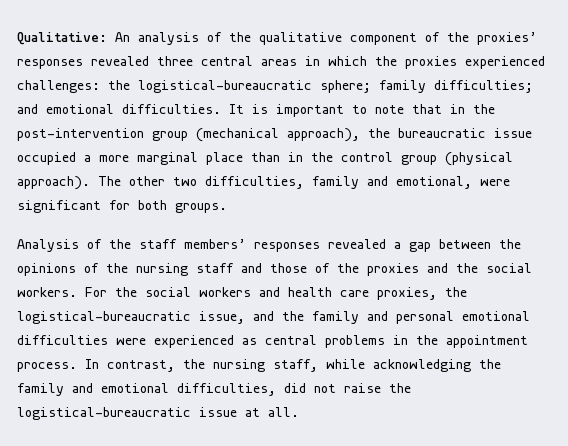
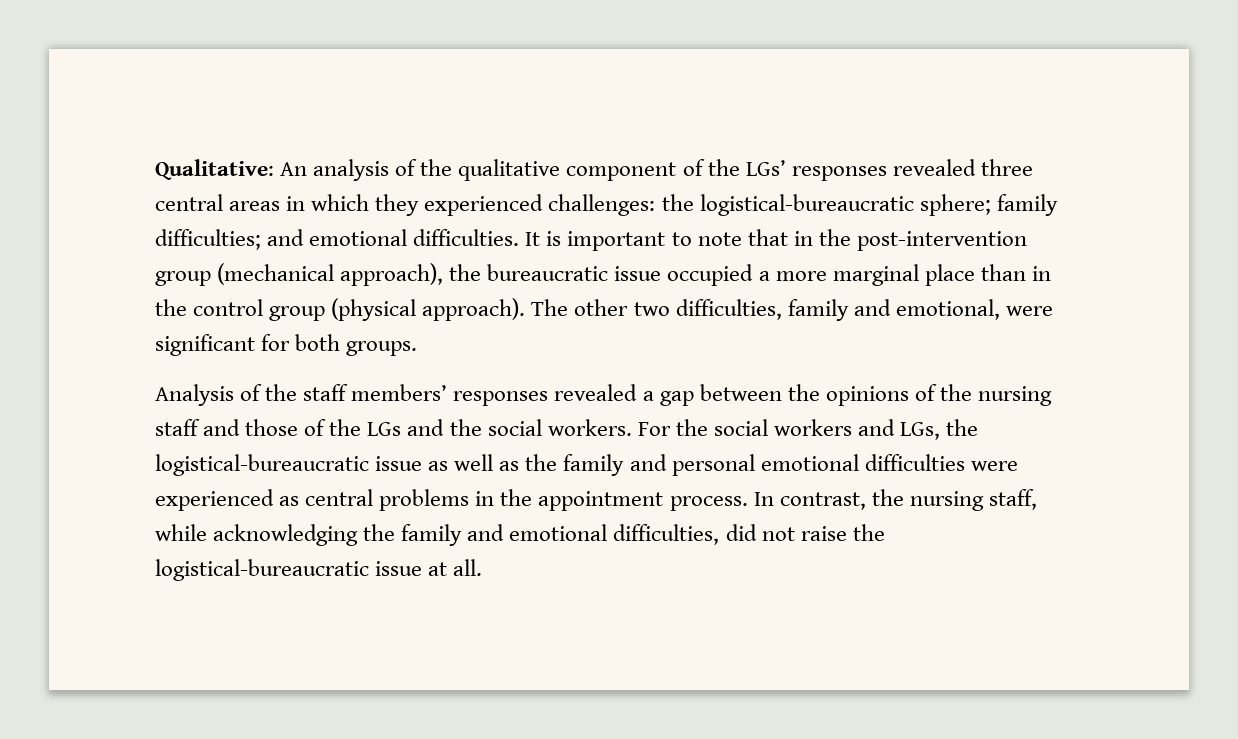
- Qualitative: An analysis of the qualitative component of the proxies’ responses revealed three central areas in which the proxies experienced challenges: the logistical-bureaucratic sphere; family difficulties; and emotional difficulties.
+ Qualitative: An analysis of the qualitative component of the LGs’ responses revealed three central areas in which they experienced challenges: the logistical-bureaucratic sphere; family difficulties; and emotional difficulties.
- Analysis of the staff members’ responses revealed a gap between the opinions of the nursing staff and those of the proxies and the social workers.
+ Analysis of the staff members’ responses revealed a gap between the opinions of the nursing staff and those of the LGs and the social workers.
- For the social workers and health care proxies, the logistical-bureaucratic issue, and the family and personal emotional difficulties were experienced as central problems in the appointment process.
+ For the social workers and LGs, the logistical-bureaucratic issue as well as the family and personal emotional difficulties were experienced as central problems in the appointment process.

